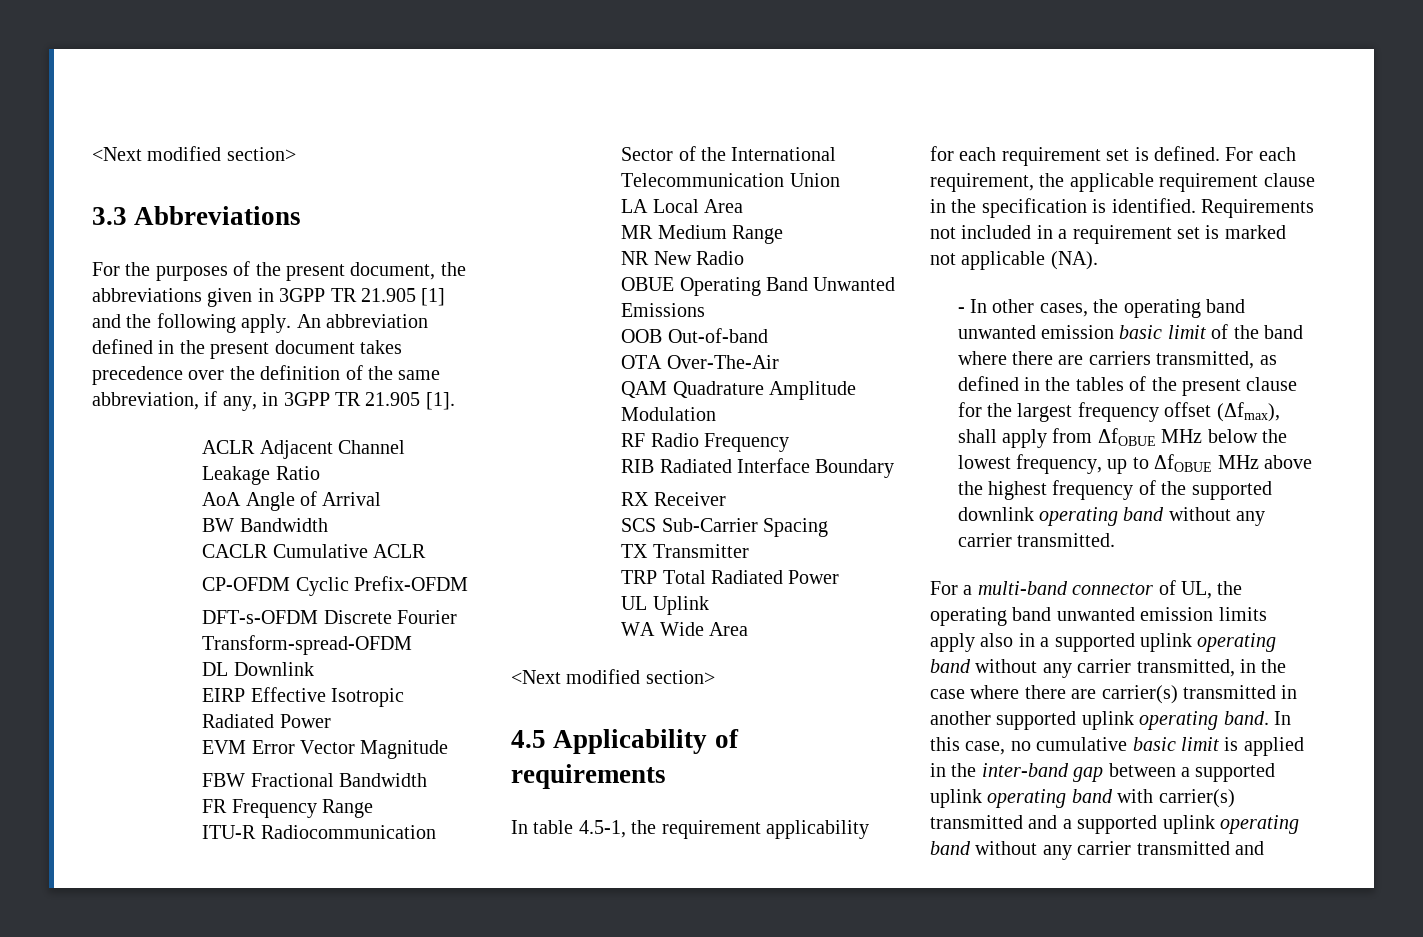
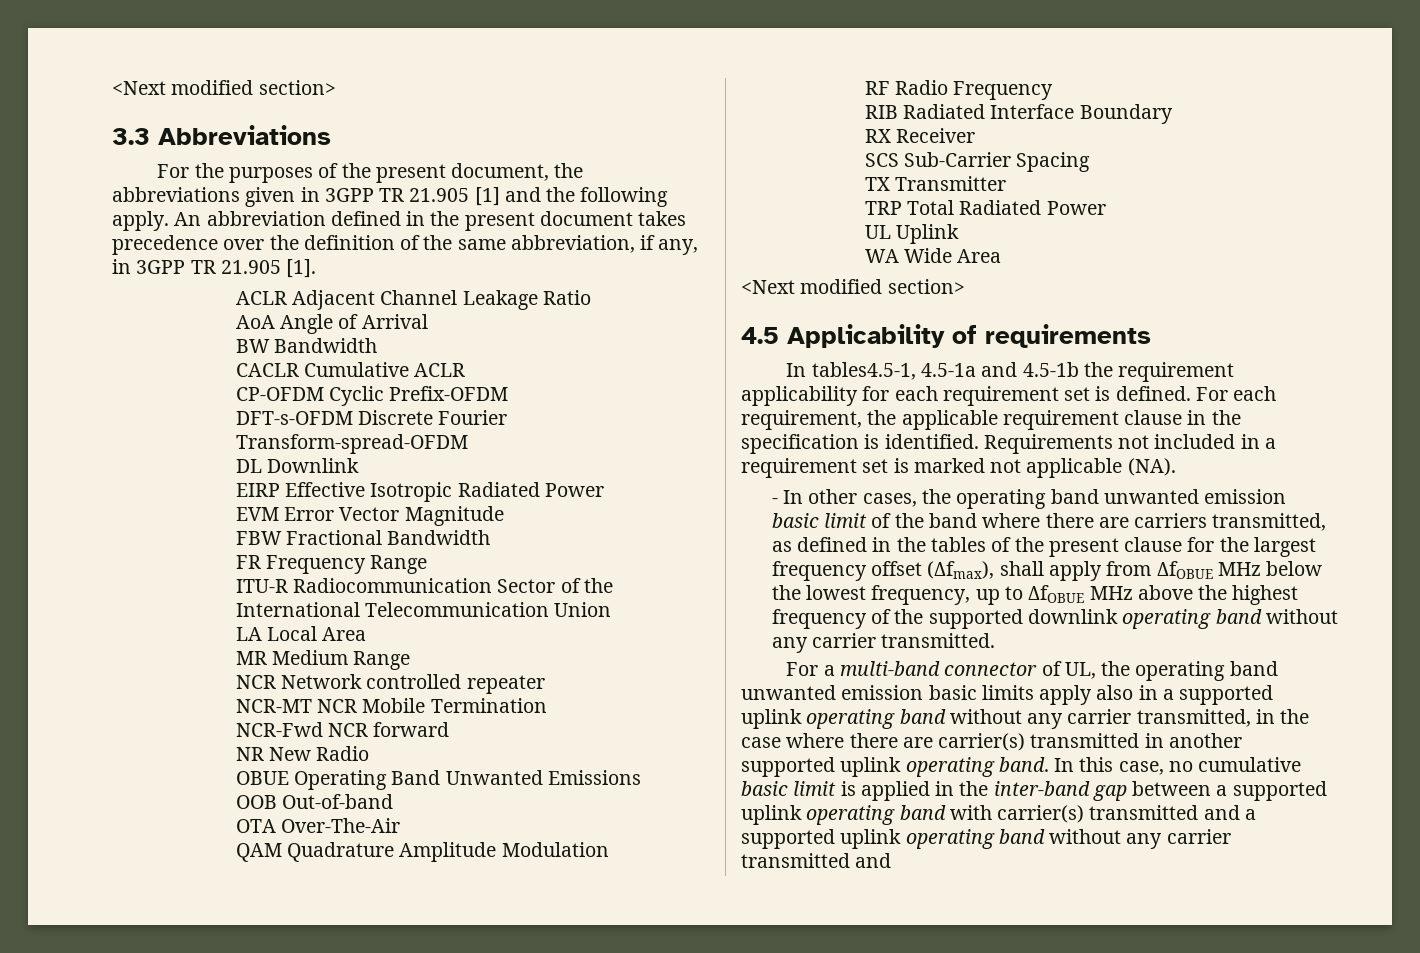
+ NCR Network controlled repeater
+ NCR-MT NCR Mobile Termination
+ NCR-Fwd NCR forward
- In table 4.5-1, the requirement applicability for each requirement set is defined.
+ In tables4.5-1, 4.5-1a and 4.5-1b the requirement applicability for each requirement set is defined.
- For a multi-band connector of UL, the operating band unwanted emission limits apply also in a supported uplink operating band without any carrier transmitted, in the case where there are carrier(s) transmitted in another supported uplink operating band.
+ For a multi-band connector of UL, the operating band unwanted emission basic limits apply also in a supported uplink operating band without any carrier transmitted, in the case where there are carrier(s) transmitted in another supported uplink operating band.

